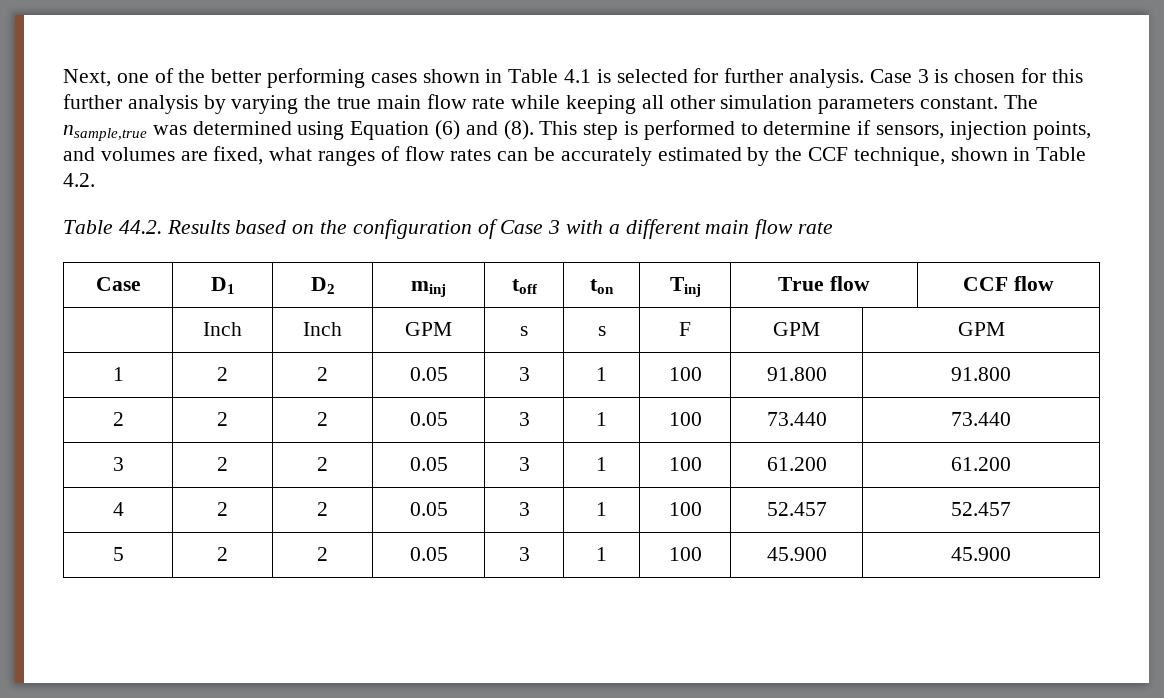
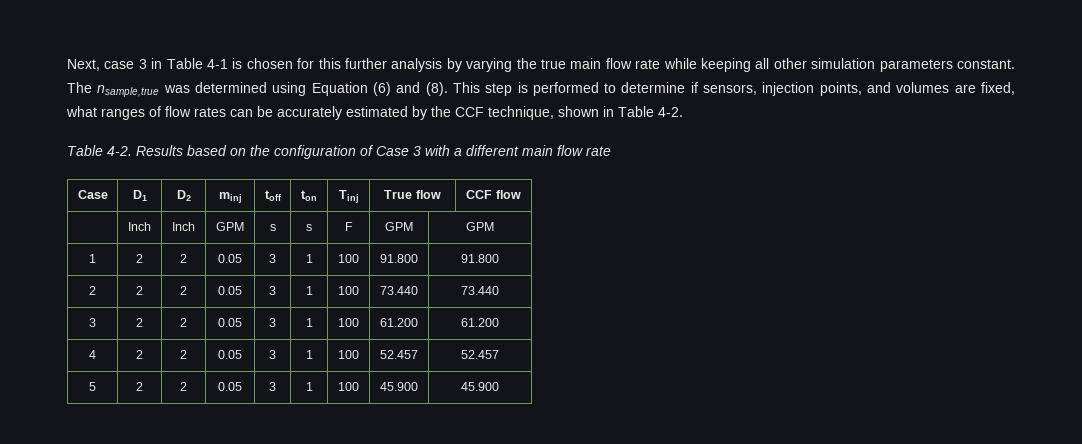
- Next, one of the better performing cases shown in Table 4.1 is selected for further analysis. Case 3 is chosen for this further analysis by varying the true main flow rate while keeping all other simulation parameters constant.
+ Next, case 3 in Table 4-1 is chosen for this further analysis by varying the true main flow rate while keeping all other simulation parameters constant.
- This step is performed to determine if sensors, injection points, and volumes are fixed, what ranges of flow rates can be accurately estimated by the CCF technique, shown in Table 4.2.
- Table 44.2. Results based on the configuration of Case 3 with a different main flow rate
+ This step is performed to determine if sensors, injection points, and volumes are fixed, what ranges of flow rates can be accurately estimated by the CCF technique, shown in Table 4-2.
+ Table 4-2. Results based on the configuration of Case 3 with a different main flow rate

